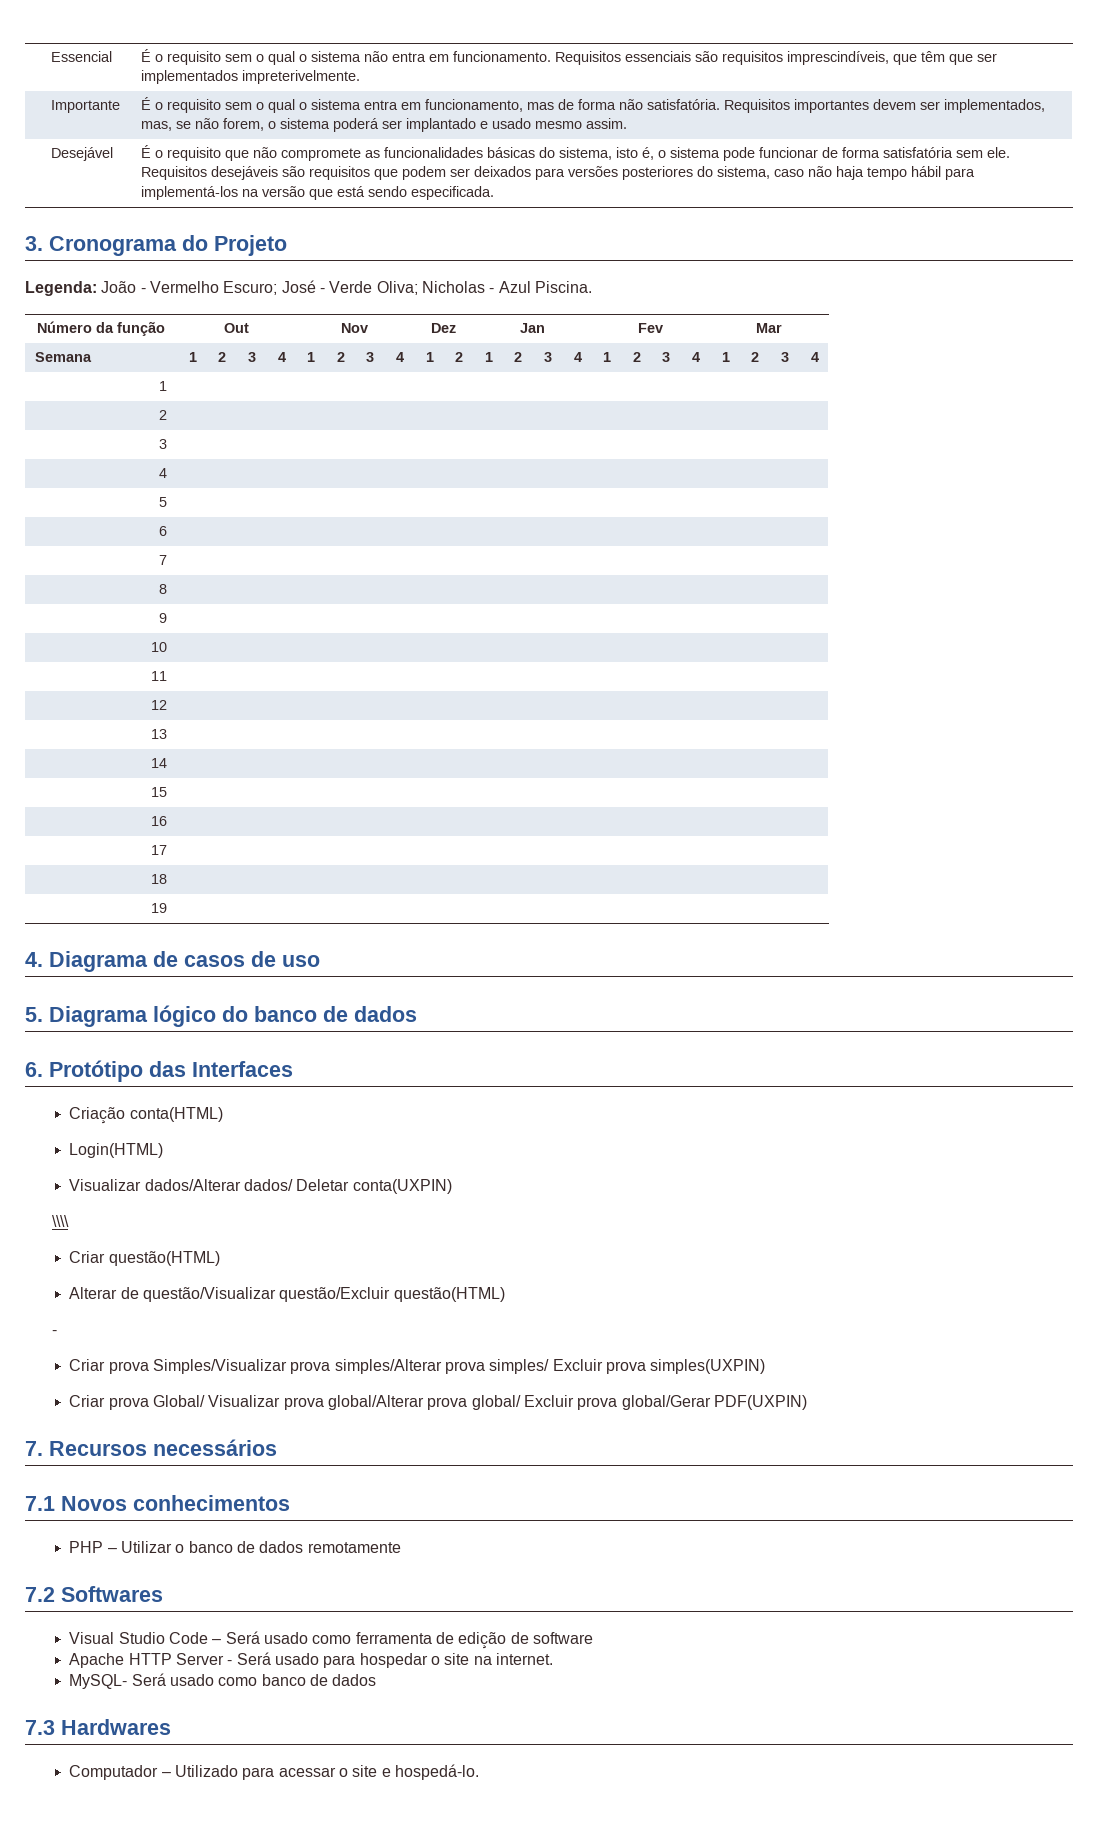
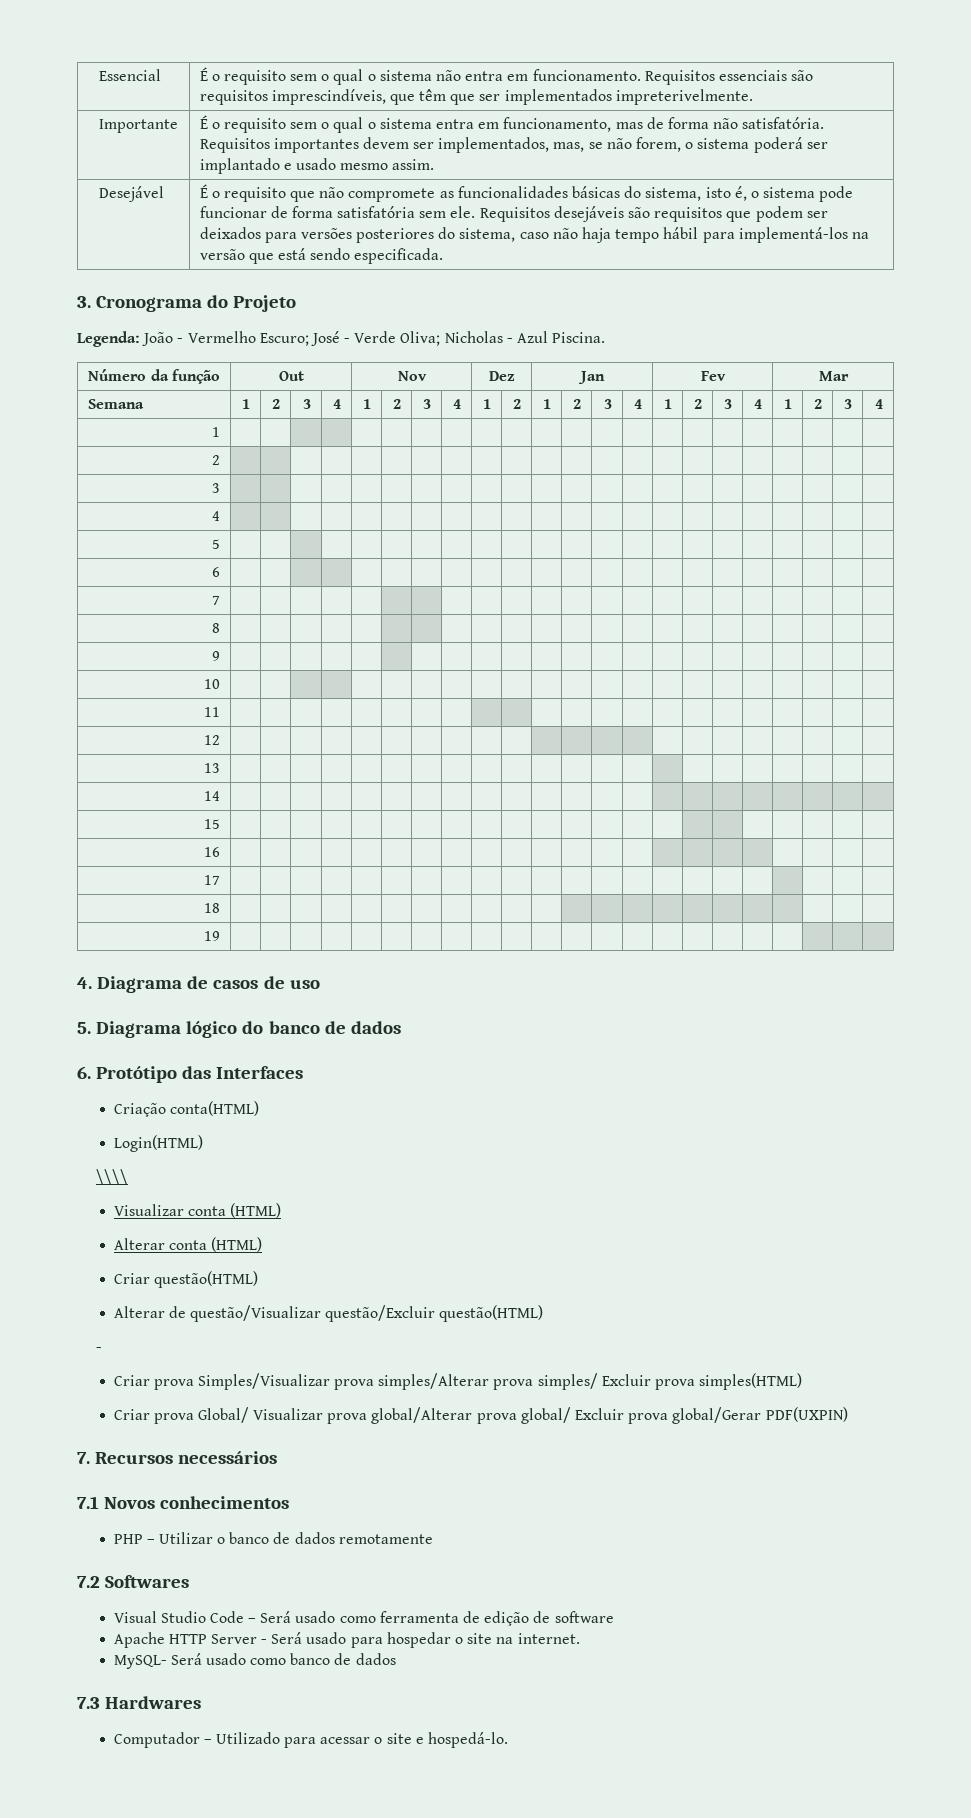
- Visualizar dados/Alterar dados/ Deletar conta(UXPIN)
  \\\\
+ Visualizar conta (HTML)
+ Alterar conta (HTML)
- Criar prova Simples/Visualizar prova simples/Alterar prova simples/ Excluir prova simples(UXPIN)
+ Criar prova Simples/Visualizar prova simples/Alterar prova simples/ Excluir prova simples(HTML)

